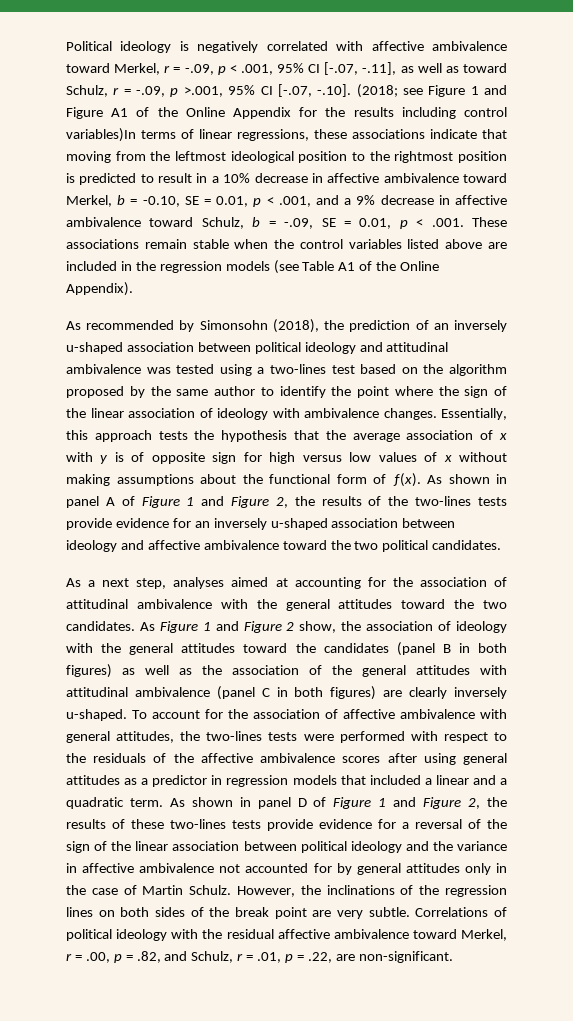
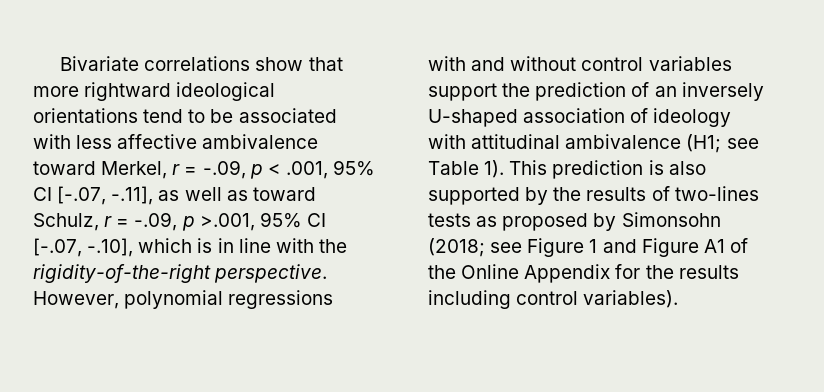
- Political ideology is negatively correlated with affective ambivalence toward Merkel, r = -.09, p < .001, 95% CI [-.07, -.11], as well as toward Schulz, r = -.09, p >.001, 95% CI [-.07, -.10]. (2018; see Figure 1 and Figure A1 of the Online Appendix for the results including control variables)In terms of linear regressions, these associations indicate that moving from the leftmost ideological position to the rightmost position is predicted to result in a 10% decrease in affective ambivalence toward Merkel, b = -0.10, SE = 0.01, p < .001, and a 9% decrease in affective ambivalence toward Schulz, b = -.09, SE = 0.01, p < .001. These associations remain stable when the control variables listed above are included in the regression models (see Table A1 of the Online Appendix).
- As recommended by Simonsohn (2018), the prediction of an inversely u-shaped association between political ideology and attitudinal ambivalence was tested using a two-lines test based on the algorithm proposed by the same author to identify the point where the sign of the linear association of ideology with ambivalence changes. Essentially, this approach tests the hypothesis that the average association of x with y is of opposite sign for high versus low values of x without making assumptions about the functional form of ƒ(x). As shown in panel A of Figure 1 and Figure 2, the results of the two-lines tests provide evidence for an inversely u-shaped association between ideology and affective ambivalence toward the two political candidates.
- As a next step, analyses aimed at accounting for the association of attitudinal ambivalence with the general attitudes toward the two candidates. As Figure 1 and Figure 2 show, the association of ideology with the general attitudes toward the candidates (panel B in both figures) as well as the association of the general attitudes with attitudinal ambivalence (panel C in both figures) are clearly inversely u-shaped. To account for the association of affective ambivalence with general attitudes, the two-lines tests were performed with respect to the residuals of the affective ambivalence scores after using general attitudes as a predictor in regression models that included a linear and a quadratic term. As shown in panel D of Figure 1 and Figure 2, the results of these two-lines tests provide evidence for a reversal of the sign of the linear association between political ideology and the variance in affective ambivalence not accounted for by general attitudes only in the case of Martin Schulz. However, the inclinations of the regression lines on both sides of the break point are very subtle. Correlations of political ideology with the residual affective ambivalence toward Merkel, r = .00, p = .82, and Schulz, r = .01, p = .22, are non-significant.
+ Bivariate correlations show that more rightward ideological orientations tend to be associated with less affective ambivalence toward Merkel, r = -.09, p < .001, 95% CI [-.07, -.11], as well as toward Schulz, r = -.09, p >.001, 95% CI [-.07, -.10], which is in line with the rigidity-of-the-right perspective. However, polynomial regressions with and without control variables support the prediction of an inversely U-shaped association of ideology with attitudinal ambivalence (H1; see Table 1). This prediction is also supported by the results of two-lines tests as proposed by Simonsohn (2018; see Figure 1 and Figure A1 of the Online Appendix for the results including control variables).

